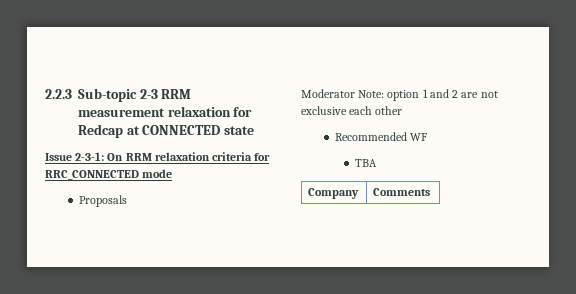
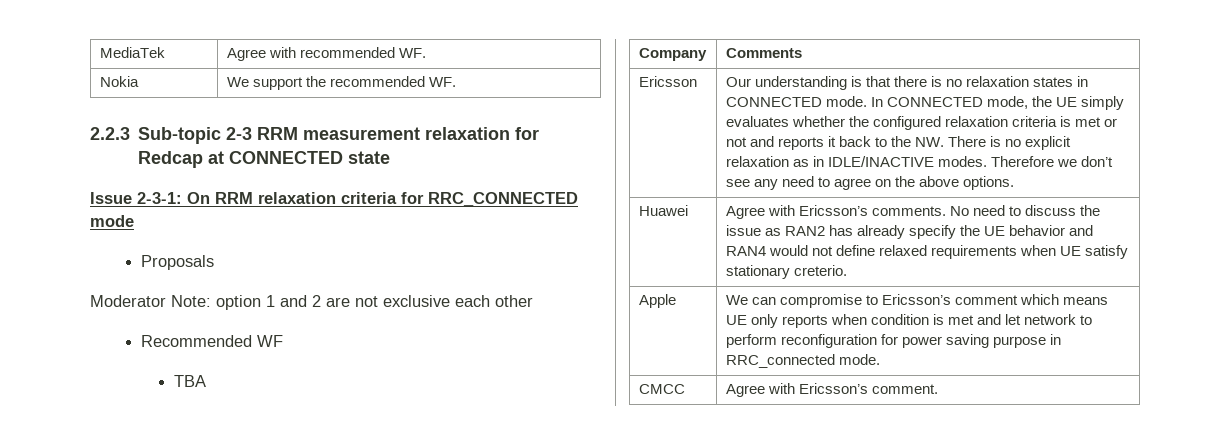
+ MediaTek | Agree with recommended WF.
+ Nokia | We support the recommended WF.
+ Ericsson | Our understanding is that there is no relaxation states in CONNECTED mode. In CONNECTED mode, the UE simply evaluates whether the configured relaxation criteria is met or not and reports it back to the NW. There is no explicit relaxation as in IDLE/INACTIVE modes. Therefore we don’t see any need to agree on the above options.
+ Huawei | Agree with Ericsson’s comments. No need to discuss the issue as RAN2 has already specify the UE behavior and RAN4 would not define relaxed requirements when UE satisfy stationary creterio.
+ Apple | We can compromise to Ericsson’s comment which means UE only reports when condition is met and let network to perform reconfiguration for power saving purpose in RRC_connected mode.
+ CMCC | Agree with Ericsson’s comment.

